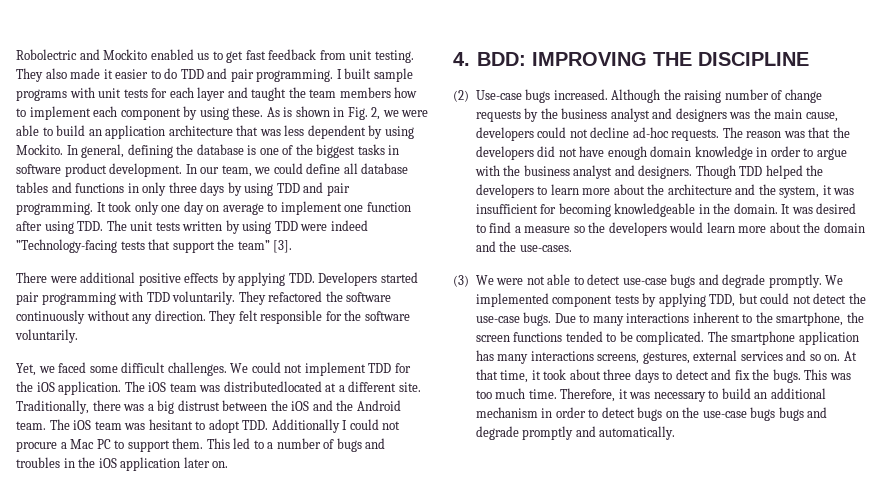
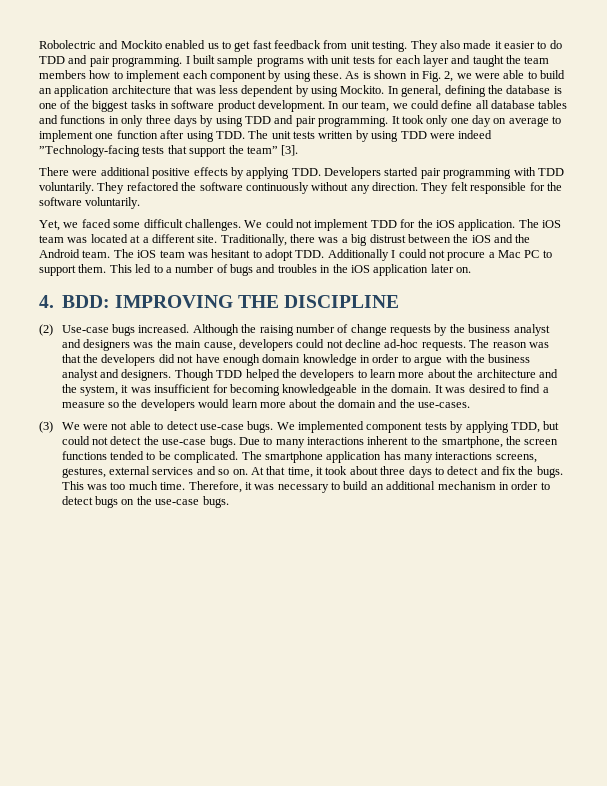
- The iOS team was distributedlocated at a different site.
+ The iOS team was located at a different site.
- (3) We were not able to detect use-case bugs and degrade promptly.
+ (3) We were not able to detect use-case bugs.
- Therefore, it was necessary to build an additional mechanism in order to detect bugs on the use-case bugs bugs and degrade promptly and automatically.
+ Therefore, it was necessary to build an additional mechanism in order to detect bugs on the use-case bugs.

